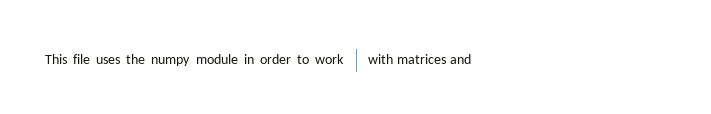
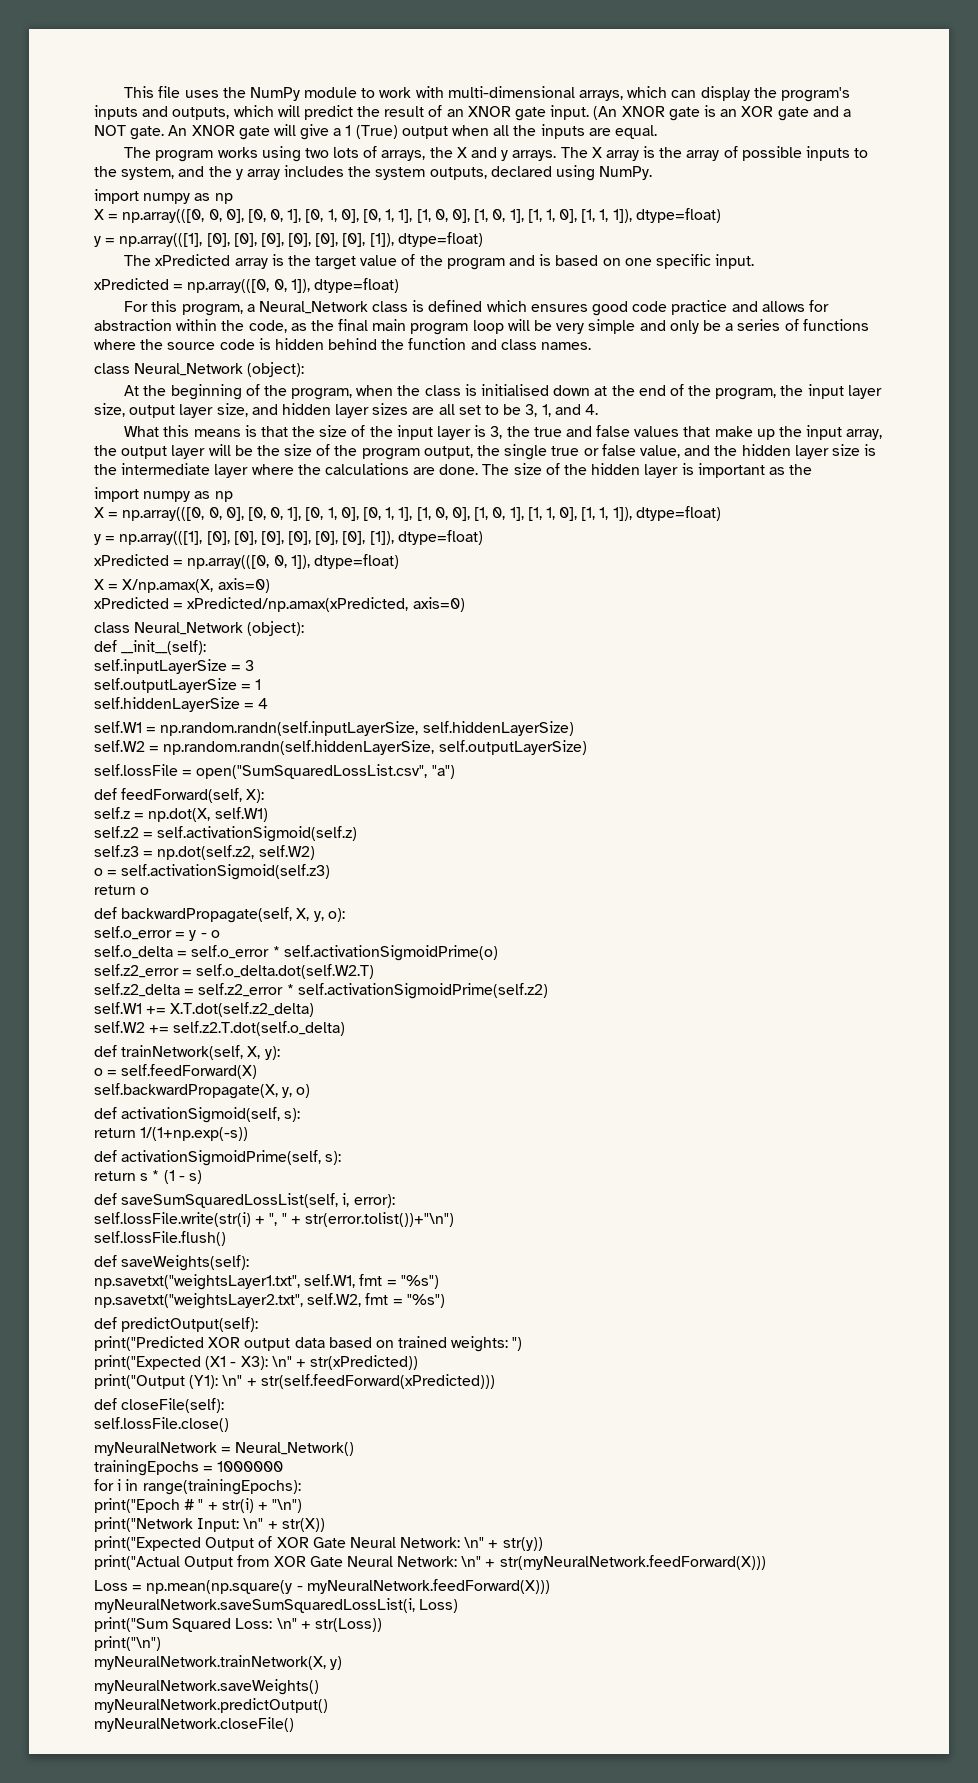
- This file uses the numpy module in order to work with matrices and
+ This file uses the NumPy module to work with multi-dimensional arrays, which can display the program's inputs and outputs, which will predict the result of an XNOR gate input. (An XNOR gate is an XOR gate and a NOT gate. An XNOR gate will give a 1 (True) output when all the inputs are equal.
+ The program works using two lots of arrays, the X and y arrays. The X array is the array of possible inputs to the system, and the y array includes the system outputs, declared using NumPy.
+ import numpy as np
+ X = np.array(([0, 0, 0], [0, 0, 1], [0, 1, 0], [0, 1, 1], [1, 0, 0], [1, 0, 1], [1, 1, 0], [1, 1, 1]), dtype=float)
+ y = np.array(([1], [0], [0], [0], [0], [0], [0], [1]), dtype=float)
+ The xPredicted array is the target value of the program and is based on one specific input.
+ xPredicted = np.array(([0, 0, 1]), dtype=float)
+ For this program, a Neural_Network class is defined which ensures good code practice and allows for abstraction within the code, as the final main program loop will be very simple and only be a series of functions where the source code is hidden behind the function and class names.
+ class Neural_Network (object):
+ At the beginning of the program, when the class is initialised down at the end of the program, the input layer size, output layer size, and hidden layer sizes are all set to be 3, 1, and 4.
+ What this means is that the size of the input layer is 3, the true and false values that make up the input array, the output layer will be the size of the program output, the single true or false value, and the hidden layer size is the intermediate layer where the calculations are done. The size of the hidden layer is important as the
+ import numpy as np
+ X = np.array(([0, 0, 0], [0, 0, 1], [0, 1, 0], [0, 1, 1], [1, 0, 0], [1, 0, 1], [1, 1, 0], [1, 1, 1]), dtype=float)
+ y = np.array(([1], [0], [0], [0], [0], [0], [0], [1]), dtype=float)
+ xPredicted = np.array(([0, 0, 1]), dtype=float)
+ X = X/np.amax(X, axis=0)
+ xPredicted = xPredicted/np.amax(xPredicted, axis=0)
+ class Neural_Network (object):
+ def __init__(self):
+ self.inputLayerSize = 3
+ self.outputLayerSize = 1
+ self.hiddenLayerSize = 4
+ self.W1 = np.random.randn(self.inputLayerSize, self.hiddenLayerSize)
+ self.W2 = np.random.randn(self.hiddenLayerSize, self.outputLayerSize)
+ self.lossFile = open("SumSquaredLossList.csv", "a")
+ def feedForward(self, X):
+ self.z = np.dot(X, self.W1)
+ self.z2 = self.activationSigmoid(self.z)
+ self.z3 = np.dot(self.z2, self.W2)
+ o = self.activationSigmoid(self.z3)
+ return o
+ def backwardPropagate(self, X, y, o):
+ self.o_error = y - o
+ self.o_delta = self.o_error * self.activationSigmoidPrime(o)
+ self.z2_error = self.o_delta.dot(self.W2.T)
+ self.z2_delta = self.z2_error * self.activationSigmoidPrime(self.z2)
+ self.W1 += X.T.dot(self.z2_delta)
+ self.W2 += self.z2.T.dot(self.o_delta)
+ def trainNetwork(self, X, y):
+ o = self.feedForward(X)
+ self.backwardPropagate(X, y, o)
+ def activationSigmoid(self, s):
+ return 1/(1+np.exp(-s))
+ def activationSigmoidPrime(self, s):
+ return s * (1 - s)
+ def saveSumSquaredLossList(self, i, error):
+ self.lossFile.write(str(i) + ", " + str(error.tolist())+"\n")
+ self.lossFile.flush()
+ def saveWeights(self):
+ np.savetxt("weightsLayer1.txt", self.W1, fmt = "%s")
+ np.savetxt("weightsLayer2.txt", self.W2, fmt = "%s")
+ def predictOutput(self):
+ print("Predicted XOR output data based on trained weights: ")
+ print("Expected (X1 - X3): \n" + str(xPredicted))
+ print("Output (Y1): \n" + str(self.feedForward(xPredicted)))
+ def closeFile(self):
+ self.lossFile.close()
+ myNeuralNetwork = Neural_Network()
+ trainingEpochs = 1000000
+ for i in range(trainingEpochs):
+ print("Epoch # " + str(i) + "\n")
+ print("Network Input: \n" + str(X))
+ print("Expected Output of XOR Gate Neural Network: \n" + str(y))
+ print("Actual Output from XOR Gate Neural Network: \n" + str(myNeuralNetwork.feedForward(X)))
+ Loss = np.mean(np.square(y - myNeuralNetwork.feedForward(X)))
+ myNeuralNetwork.saveSumSquaredLossList(i, Loss)
+ print("Sum Squared Loss: \n" + str(Loss))
+ print("\n")
+ myNeuralNetwork.trainNetwork(X, y)
+ myNeuralNetwork.saveWeights()
+ myNeuralNetwork.predictOutput()
+ myNeuralNetwork.closeFile()

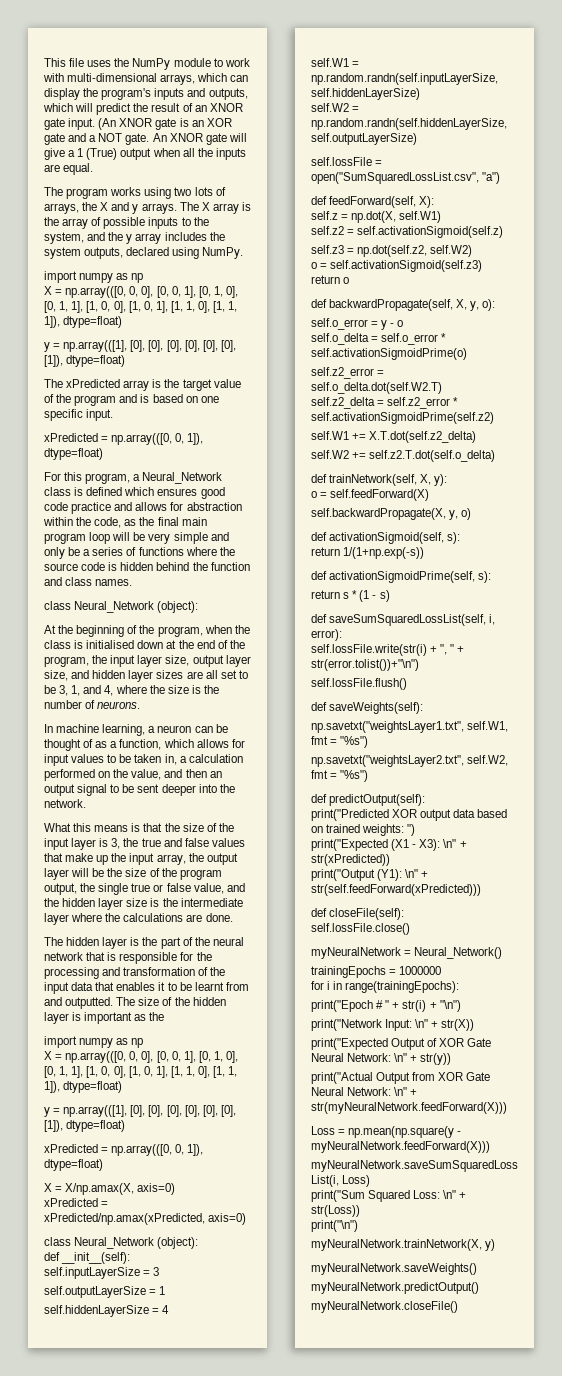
- At the beginning of the program, when the class is initialised down at the end of the program, the input layer size, output layer size, and hidden layer sizes are all set to be 3, 1, and 4.
+ At the beginning of the program, when the class is initialised down at the end of the program, the input layer size, output layer size, and hidden layer sizes are all set to be 3, 1, and 4, where the size is the number of neurons.
+ In machine learning, a neuron can be thought of as a function, which allows for input values to be taken in, a calculation performed on the value, and then an output signal to be sent deeper into the network.
- What this means is that the size of the input layer is 3, the true and false values that make up the input array, the output layer will be the size of the program output, the single true or false value, and the hidden layer size is the intermediate layer where the calculations are done. The size of the hidden layer is important as the
+ What this means is that the size of the input layer is 3, the true and false values that make up the input array, the output layer will be the size of the program output, the single true or false value, and the hidden layer size is the intermediate layer where the calculations are done.
+ The hidden layer is the part of the neural network that is responsible for the processing and transformation of the input data that enables it to be learnt from and outputted. The size of the hidden layer is important as the

